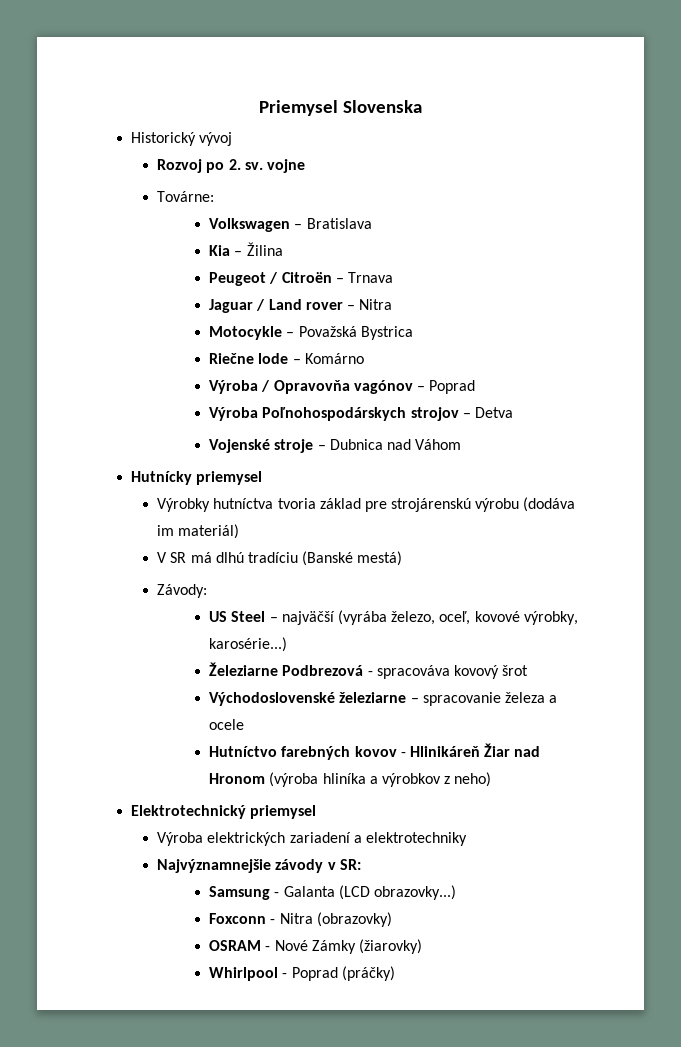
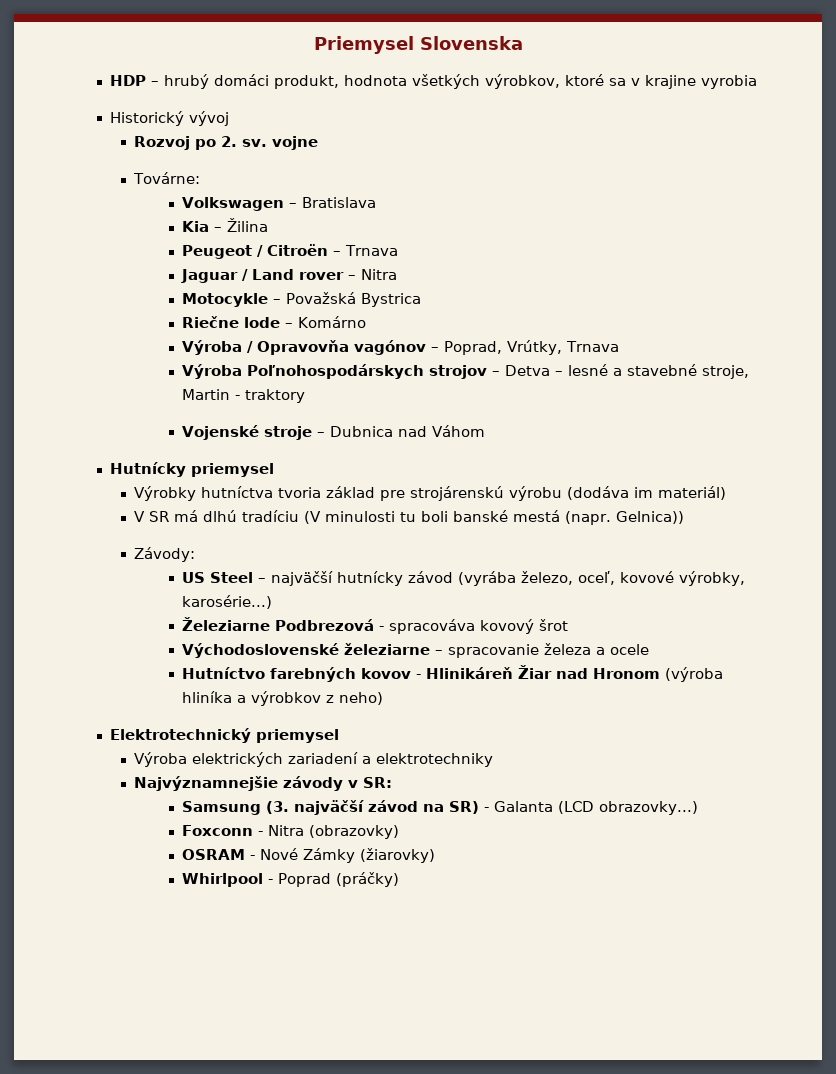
+ HDP – hrubý domáci produkt, hodnota všetkých výrobkov, ktoré sa v krajine vyrobia
- Výroba / Opravovňa vagónov – Poprad
+ Výroba / Opravovňa vagónov – Poprad, Vrútky, Trnava
- Výroba Poľnohospodárskych strojov – Detva
+ Výroba Poľnohospodárskych strojov – Detva – lesné a stavebné stroje, Martin - traktory
- V SR má dlhú tradíciu (Banské mestá)
+ V SR má dlhú tradíciu (V minulosti tu boli banské mestá (napr. Gelnica))
- US Steel – najväčší (vyrába železo, oceľ, kovové výrobky, karosérie...)
+ US Steel – najväčší hutnícky závod (vyrába železo, oceľ, kovové výrobky, karosérie...)
- Samsung - Galanta (LCD obrazovky...)
+ Samsung (3. najväčší závod na SR) - Galanta (LCD obrazovky...)

